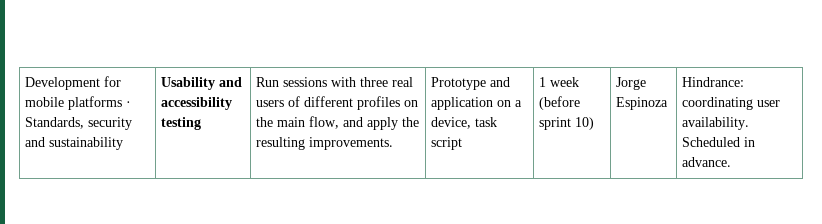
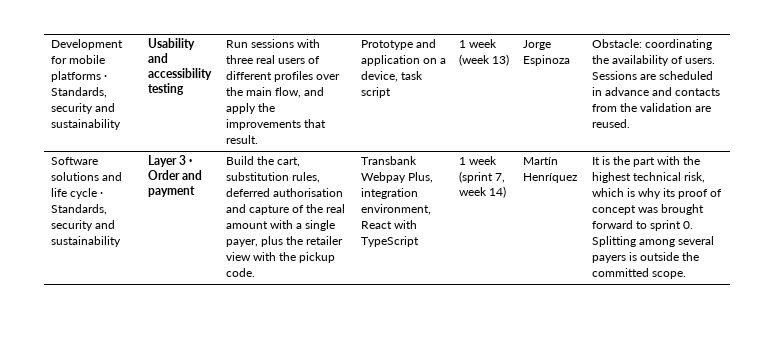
- Run sessions with three real users of different profiles on the main flow, and apply the resulting improvements.
+ Run sessions with three real users of different profiles over the main flow, and apply the improvements that result.
- 1 week (before sprint 10)
+ 1 week (week 13)
- Hindrance: coordinating user availability. Scheduled in advance.
+ Obstacle: coordinating the availability of users. Sessions are scheduled in advance and contacts from the validation are reused.
+ Software solutions and life cycle · Standards, security and sustainability | Layer 3 · Order and payment | Build the cart, substitution rules, deferred authorisation and capture of the real amount with a single payer, plus the retailer view with the pickup code. | Transbank Webpay Plus, integration environment, React with TypeScript | 1 week (sprint 7, week 14) | Martín Henríquez | It is the part with the highest technical risk, which is why its proof of concept was brought forward to sprint 0. Splitting among several payers is outside the committed scope.

